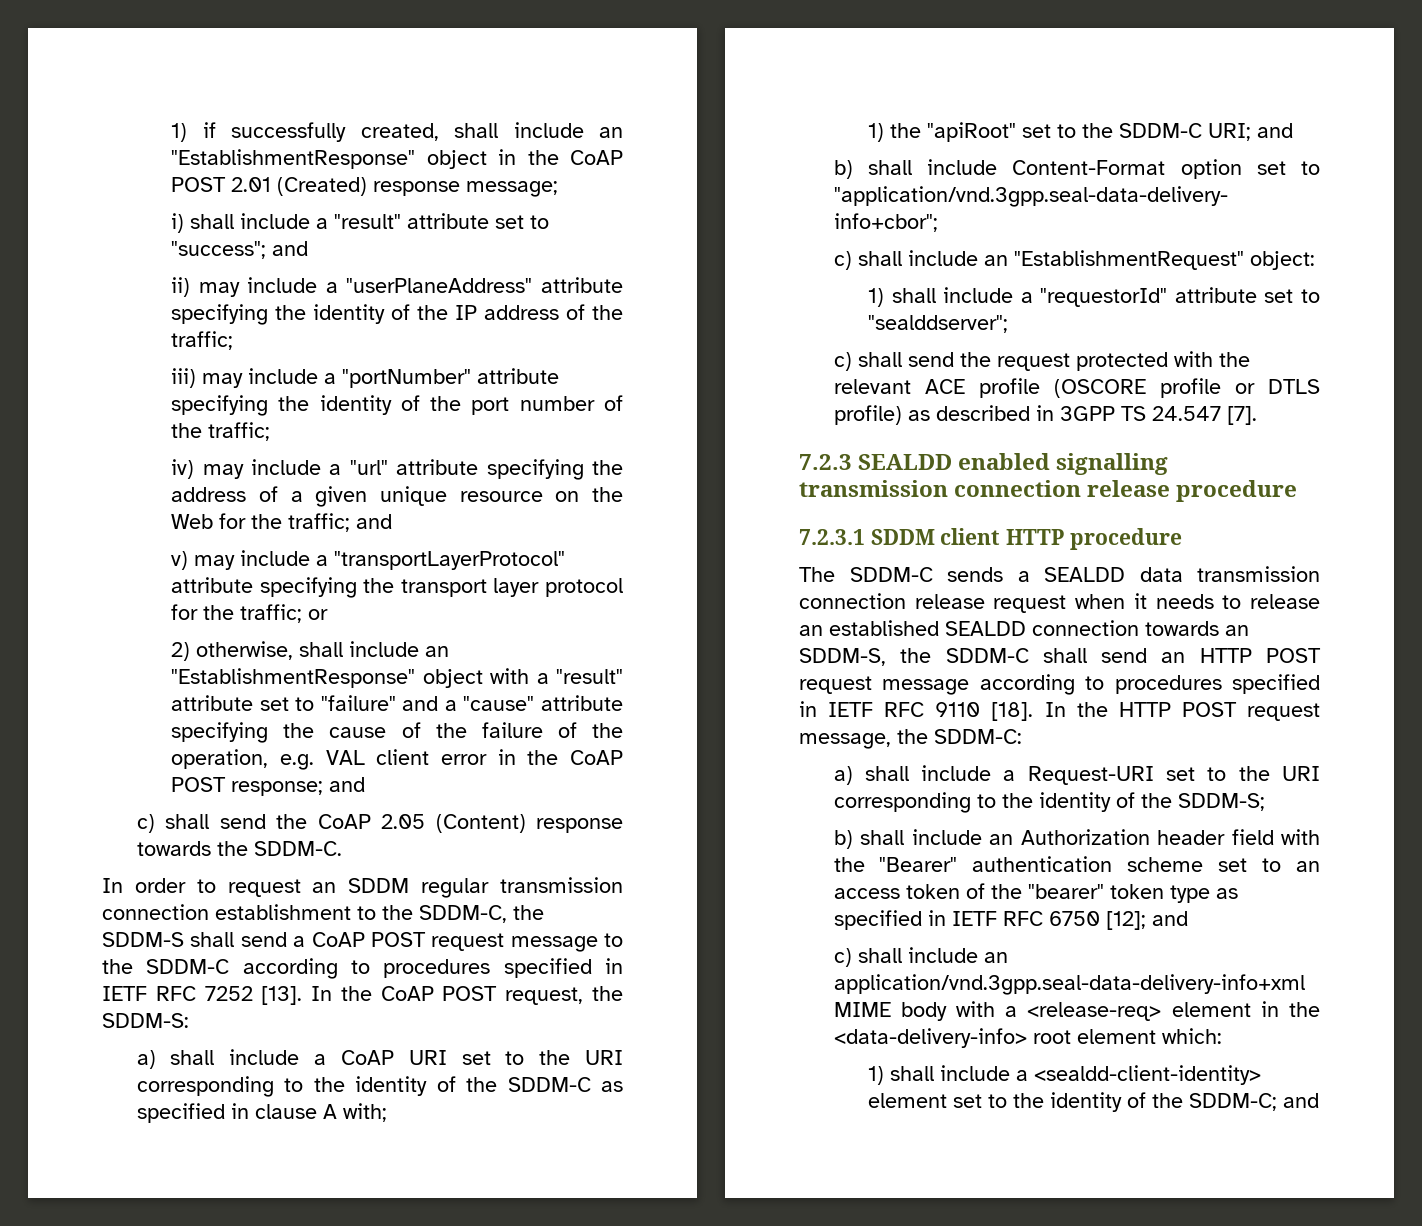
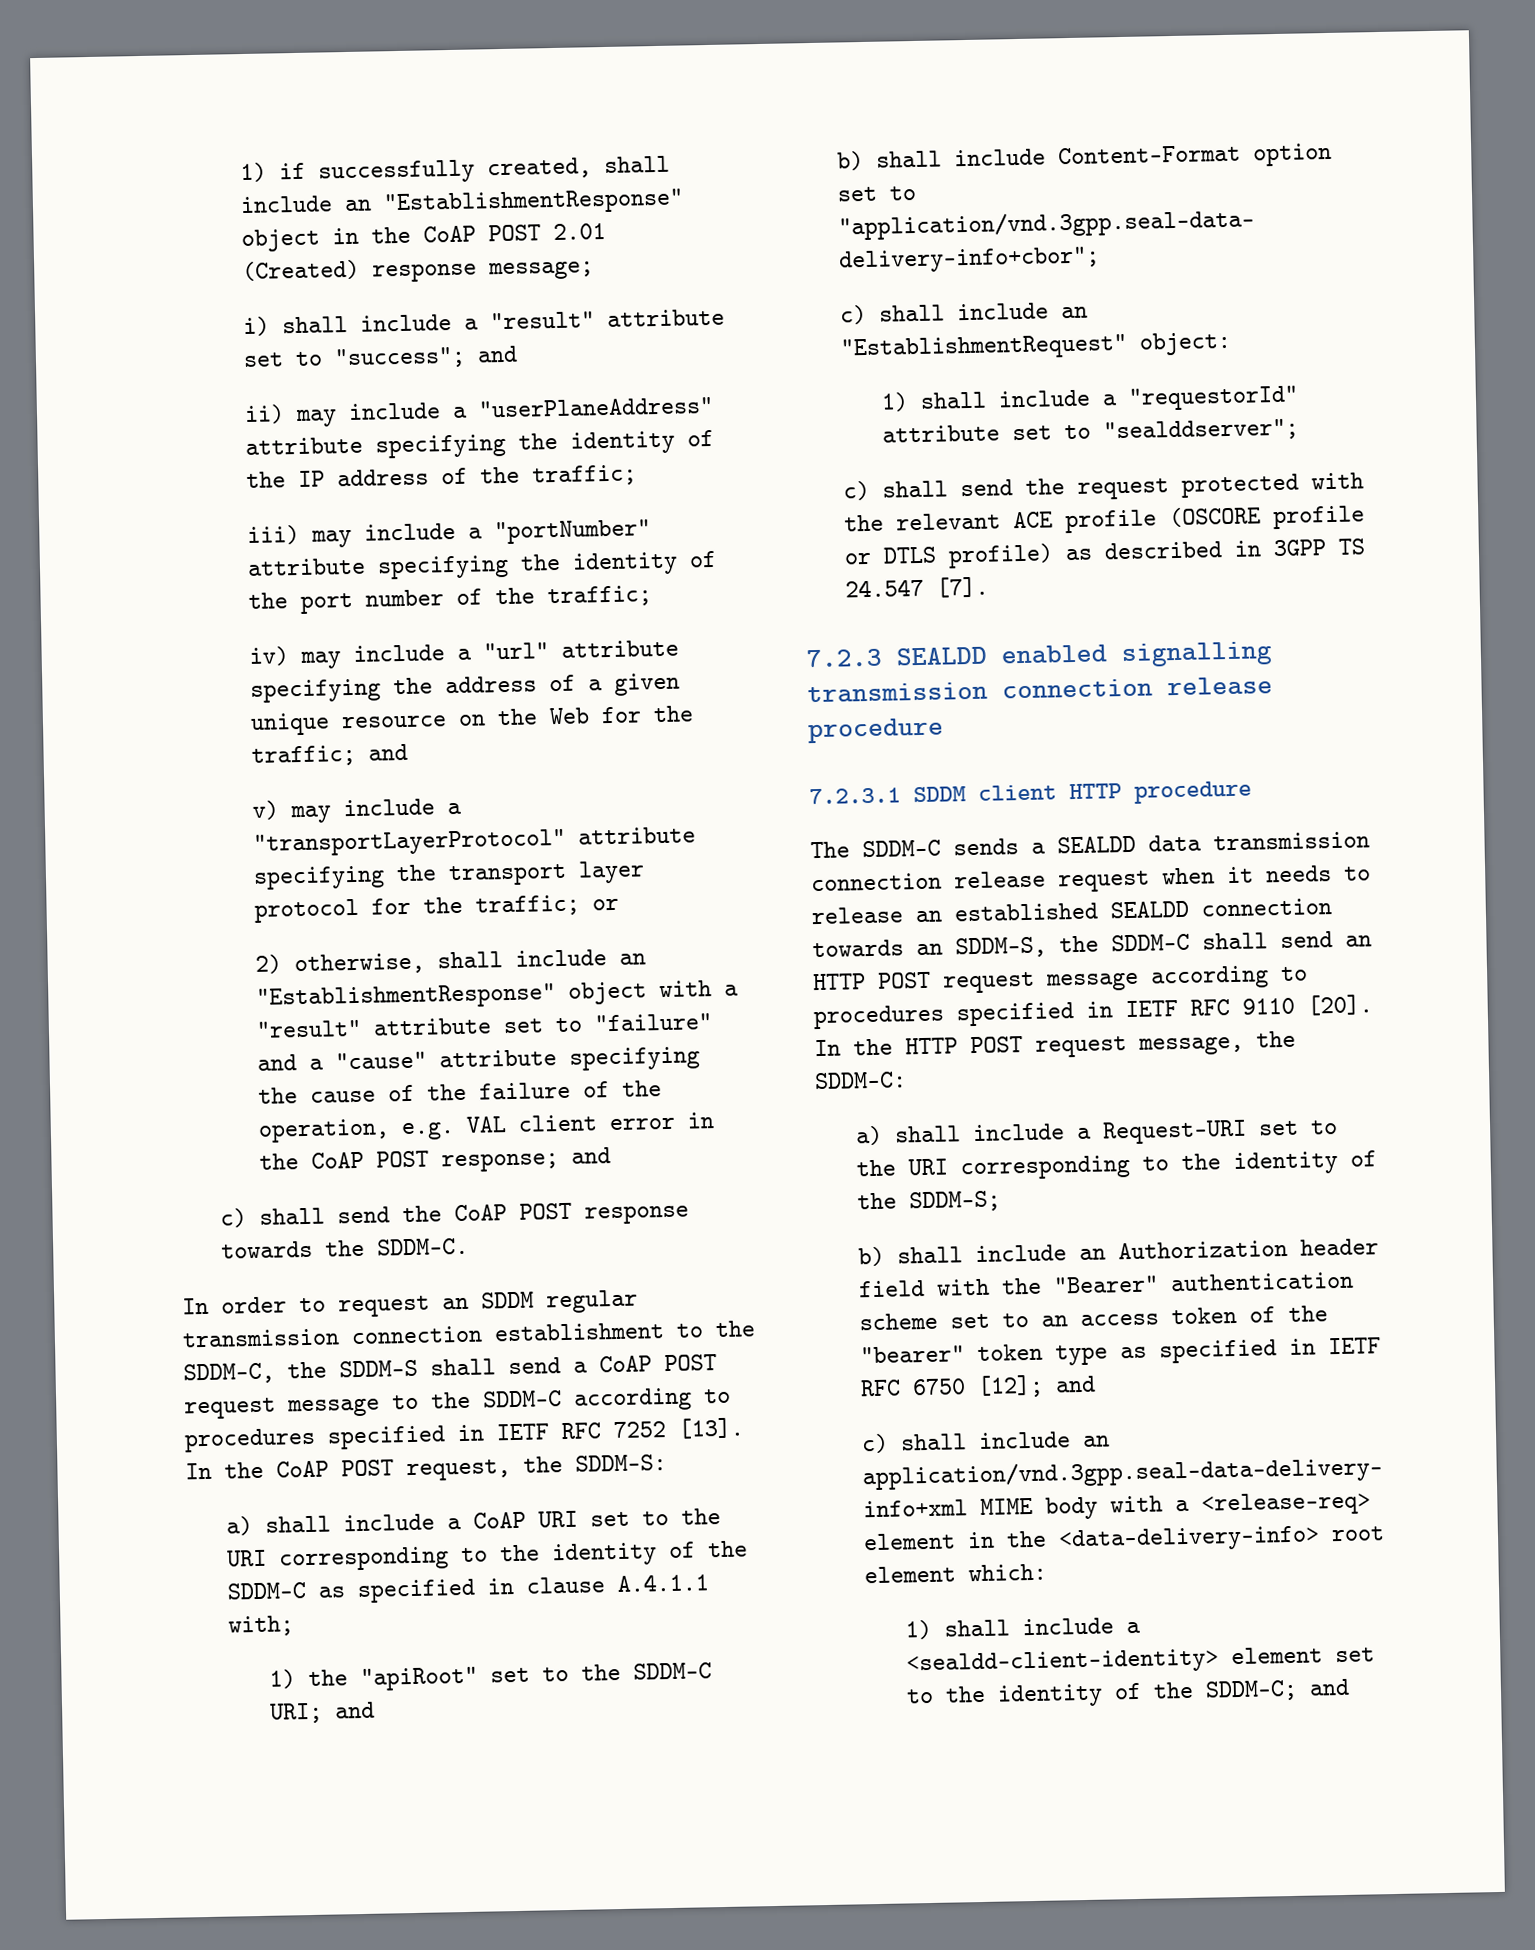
- c) shall send the CoAP 2.05 (Content) response towards the SDDM-C.
+ c) shall send the CoAP POST response towards the SDDM-C.
- a) shall include a CoAP URI set to the URI corresponding to the identity of the SDDM-C as specified in clause A with;
+ a) shall include a CoAP URI set to the URI corresponding to the identity of the SDDM-C as specified in clause A.4.1.1 with;
- The SDDM-C sends a SEALDD data transmission connection release request when it needs to release an established SEALDD connection towards an SDDM-S, the SDDM-C shall send an HTTP POST request message according to procedures specified in IETF RFC 9110 [18].
+ The SDDM-C sends a SEALDD data transmission connection release request when it needs to release an established SEALDD connection towards an SDDM-S, the SDDM-C shall send an HTTP POST request message according to procedures specified in IETF RFC 9110 [20].

